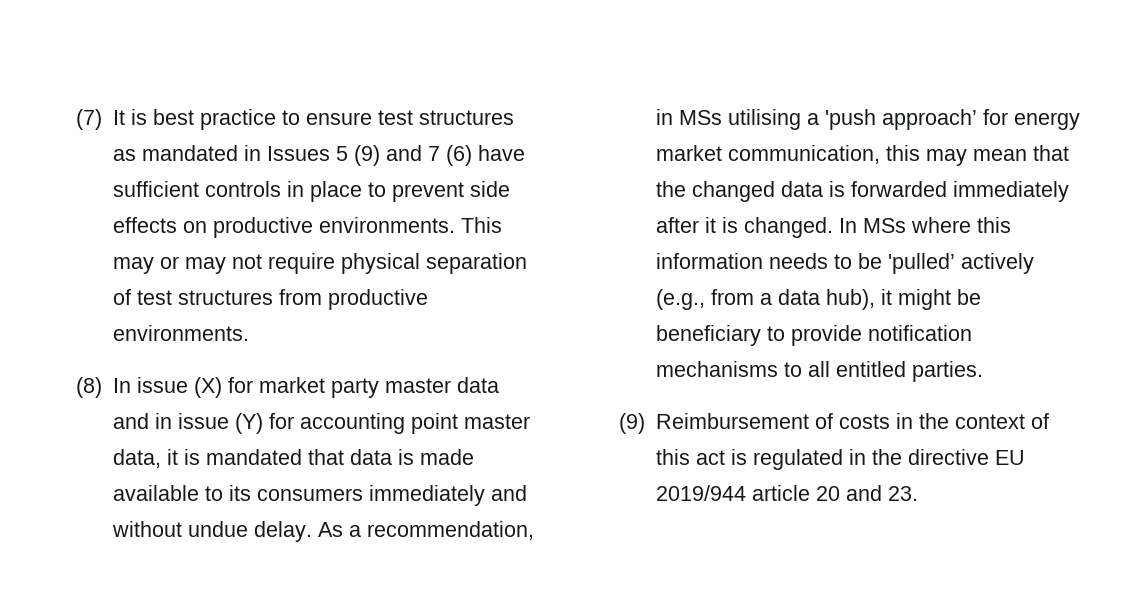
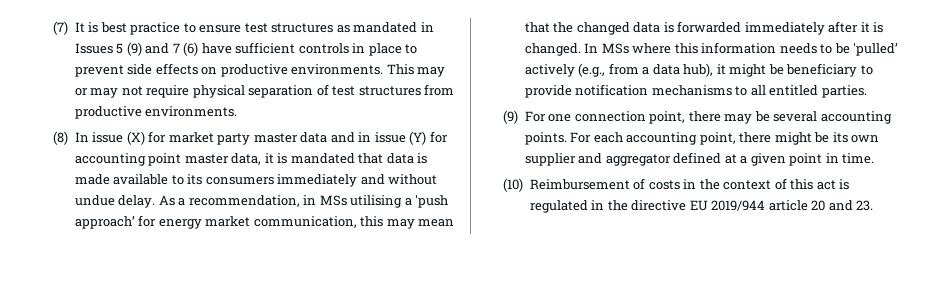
- (9) Reimbursement of costs in the context of this act is regulated in the directive EU 2019/944 article 20 and 23.
+ (9) For one connection point, there may be several accounting points. For each accounting point, there might be its own supplier and aggregator defined at a given point in time.
+ (10) Reimbursement of costs in the context of this act is regulated in the directive EU 2019/944 article 20 and 23.

